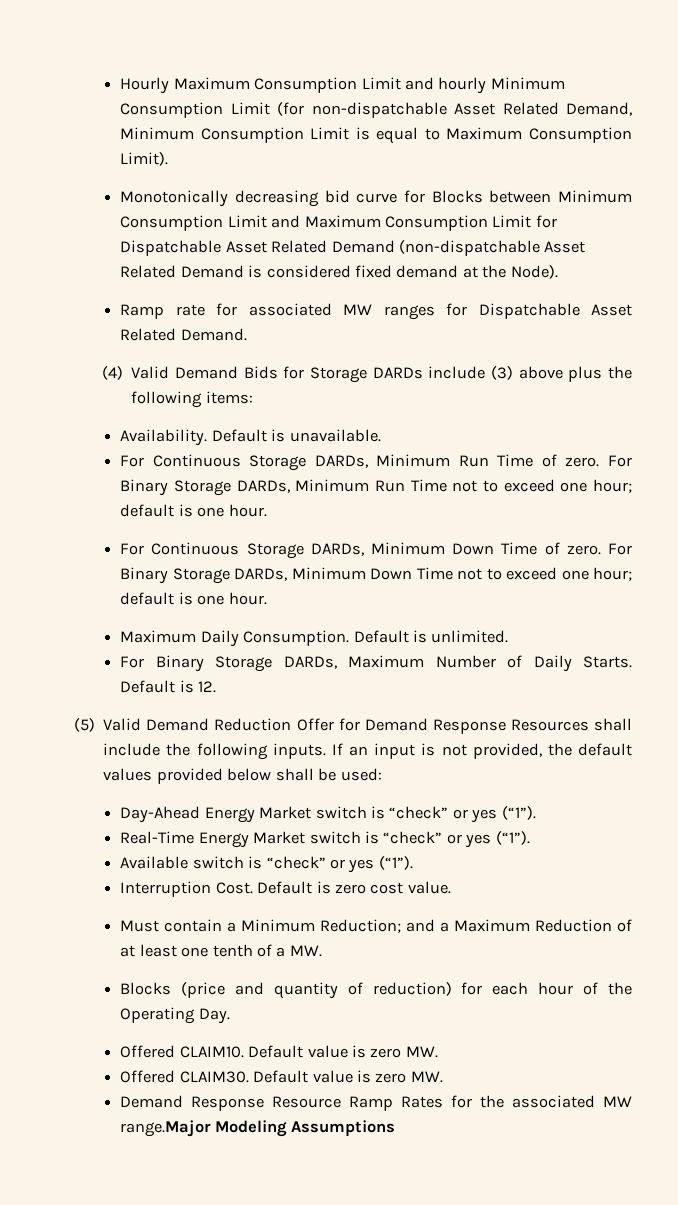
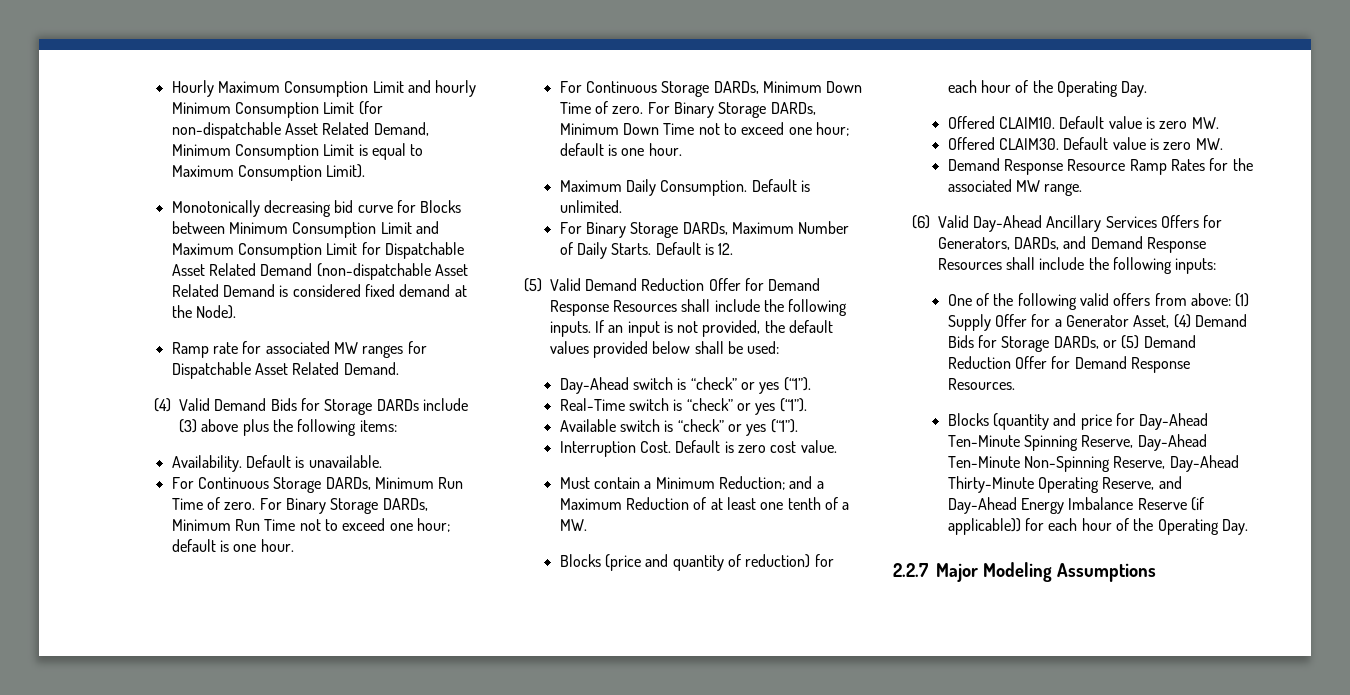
- Day-Ahead Energy Market switch is “check” or yes (“1”).
+ Day-Ahead switch is “check” or yes (“1”).
- Real-Time Energy Market switch is “check” or yes (“1”).
+ Real-Time switch is “check” or yes (“1”).
- Demand Response Resource Ramp Rates for the associated MW range.Major Modeling Assumptions
+ Demand Response Resource Ramp Rates for the associated MW range.
+ (6) Valid Day-Ahead Ancillary Services Offers for Generators, DARDs, and Demand Response Resources shall include the following inputs:
+ One of the following valid offers from above: (1) Supply Offer for a Generator Asset, (4) Demand Bids for Storage DARDs, or (5) Demand Reduction Offer for Demand Response Resources.
+ Blocks (quantity and price for Day-Ahead Ten-Minute Spinning Reserve, Day-Ahead Ten-Minute Non-Spinning Reserve, Day-Ahead Thirty-Minute Operating Reserve, and Day-Ahead Energy Imbalance Reserve (if applicable)) for each hour of the Operating Day.
+ 2.2.7 Major Modeling Assumptions

